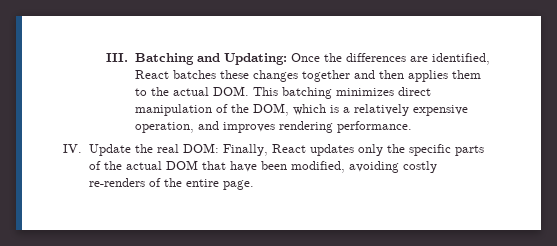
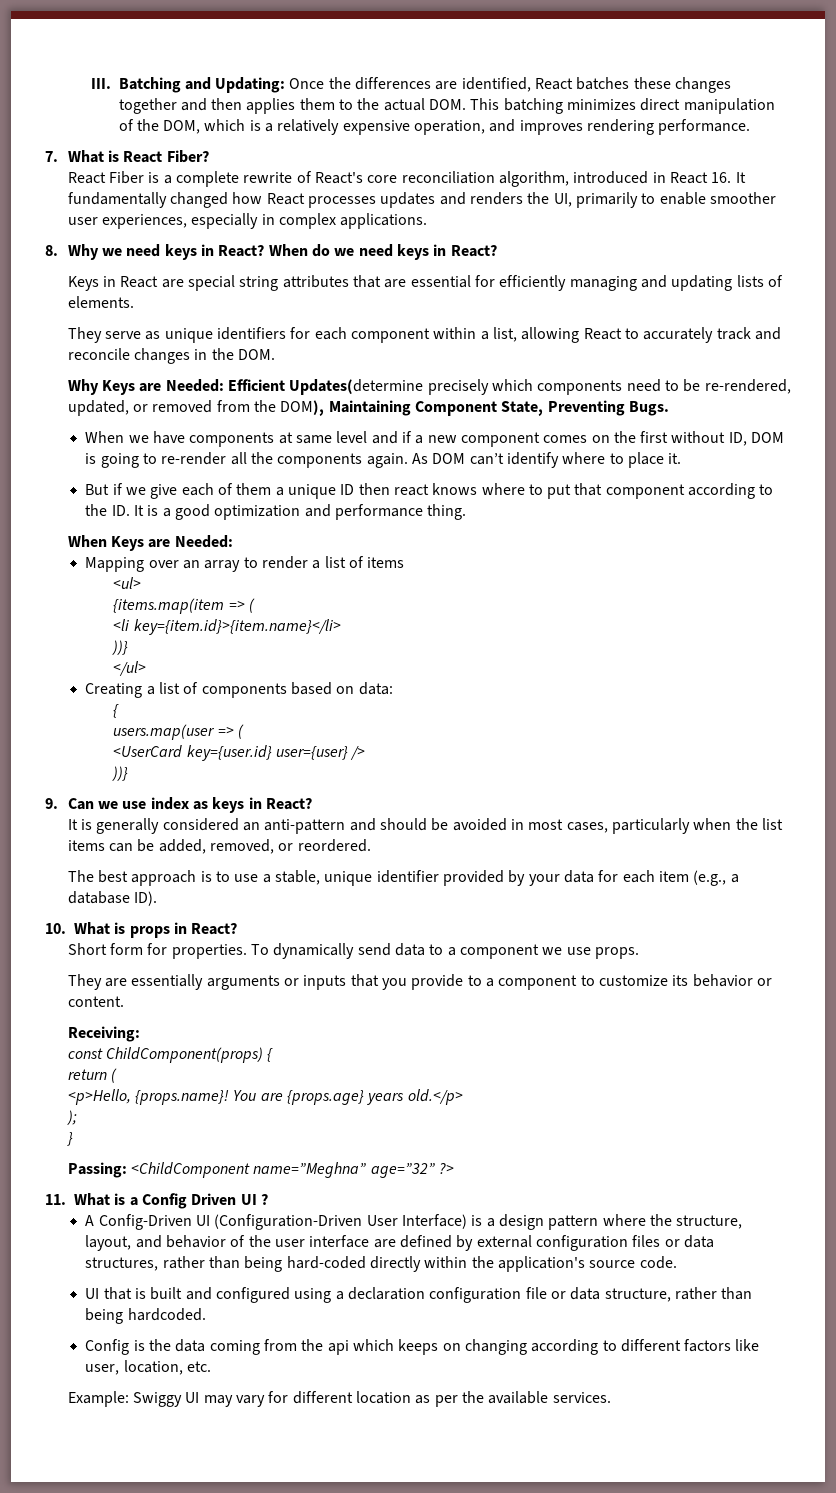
- IV. Update the real DOM: Finally, React updates only the specific parts of the actual DOM that have been modified, avoiding costly re-renders of the entire page.
+ 7. What is React Fiber?
+ React Fiber is a complete rewrite of React's core reconciliation algorithm, introduced in React 16. It fundamentally changed how React processes updates and renders the UI, primarily to enable smoother user experiences, especially in complex applications.
+ 8. Why we need keys in React? When do we need keys in React?
+ Keys in React are special string attributes that are essential for efficiently managing and updating lists of elements.
+ They serve as unique identifiers for each component within a list, allowing React to accurately track and reconcile changes in the DOM.
+ Why Keys are Needed: Efficient Updates(determine precisely which components need to be re-rendered, updated, or removed from the DOM), Maintaining Component State, Preventing Bugs.
+ When we have components at same level and if a new component comes on the first without ID, DOM is going to re-render all the components again. As DOM can’t identify where to place it.
+ But if we give each of them a unique ID then react knows where to put that component according to the ID. It is a good optimization and performance thing.
+ When Keys are Needed:
+ Mapping over an array to render a list of items
+ <ul>
+ {items.map(item => (
+ <li key={item.id}>{item.name}</li>
+ ))}
+ </ul>
+ Creating a list of components based on data:
+ {
+ users.map(user => (
+ <UserCard key={user.id} user={user} />
+ ))}
+ 9. Can we use index as keys in React?
+ It is generally considered an anti-pattern and should be avoided in most cases, particularly when the list items can be added, removed, or reordered.
+ The best approach is to use a stable, unique identifier provided by your data for each item (e.g., a database ID).
+ 10. What is props in React?
+ Short form for properties. To dynamically send data to a component we use props.
+ They are essentially arguments or inputs that you provide to a component to customize its behavior or content.
+ Receiving:
+ const ChildComponent(props) {
+ return (
+ <p>Hello, {props.name}! You are {props.age} years old.</p>
+ );
+ }
+ Passing: <ChildComponent name=”Meghna” age=”32” ?>
+ 11. What is a Config Driven UI ?
+ A Config-Driven UI (Configuration-Driven User Interface) is a design pattern where the structure, layout, and behavior of the user interface are defined by external configuration files or data structures, rather than being hard-coded directly within the application's source code.
+ UI that is built and configured using a declaration configuration file or data structure, rather than being hardcoded.
+ Config is the data coming from the api which keeps on changing according to different factors like user, location, etc.
+ Example: Swiggy UI may vary for different location as per the available services.

